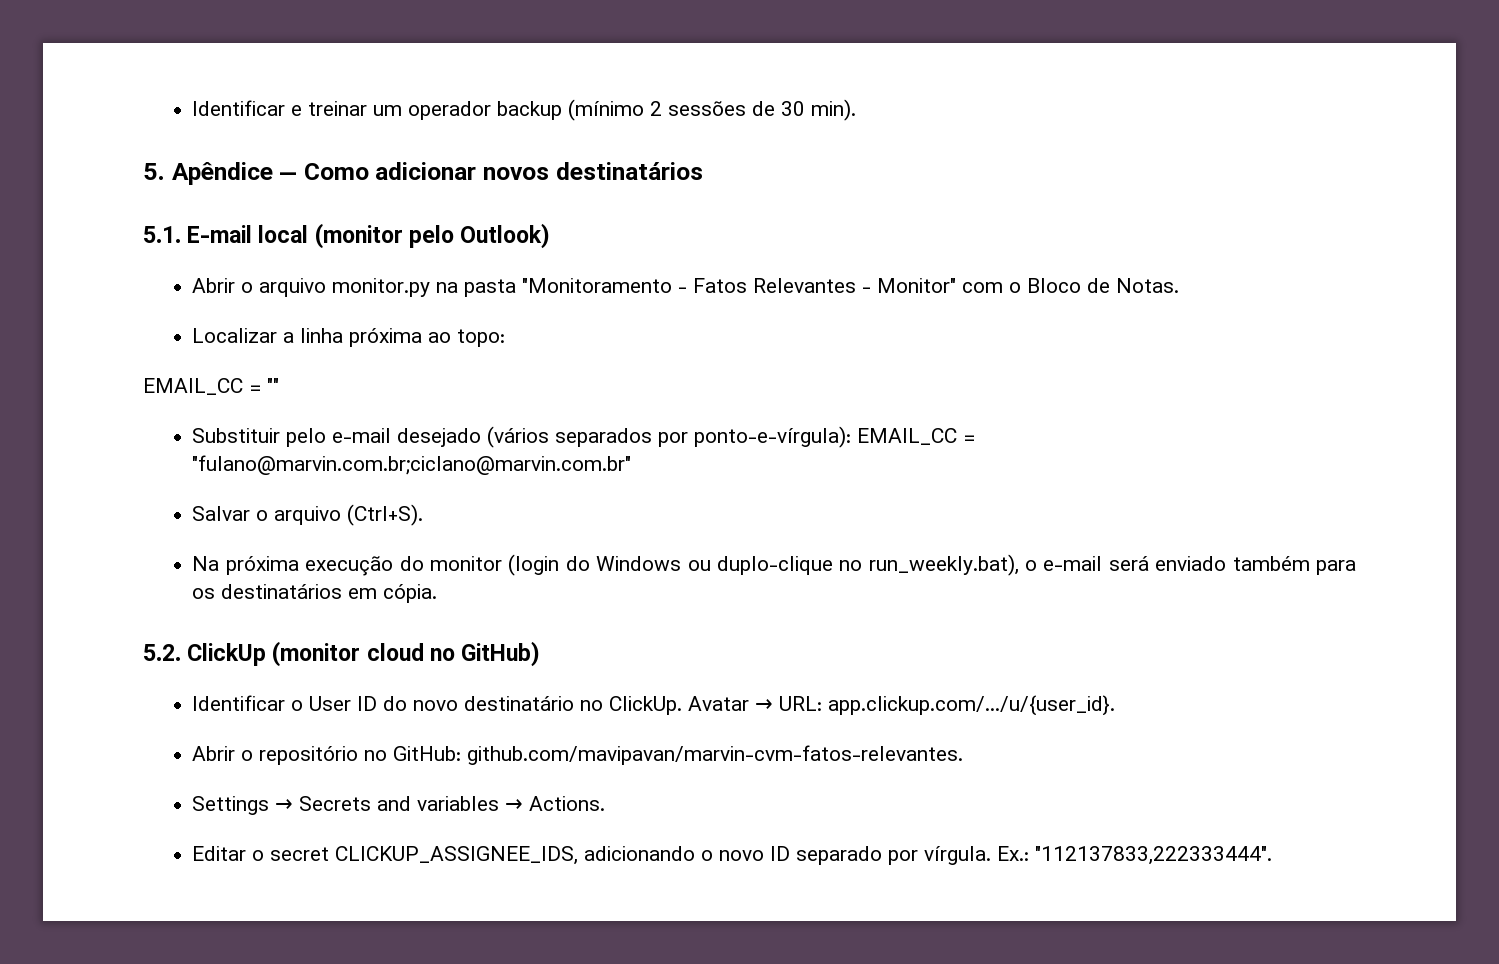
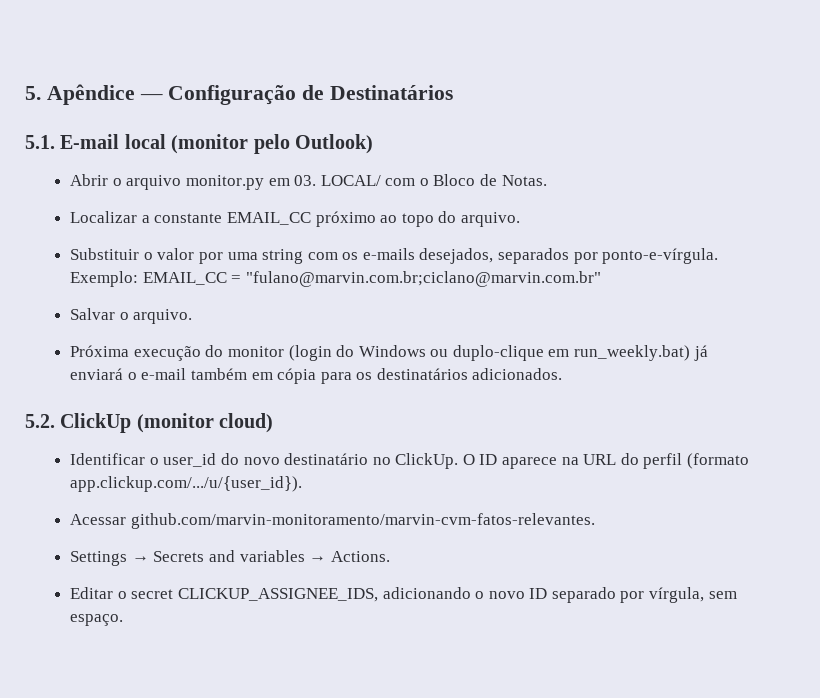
- Identificar e treinar um operador backup (mínimo 2 sessões de 30 min).
- 5. Apêndice — Como adicionar novos destinatários
+ 5. Apêndice — Configuração de Destinatários
- Abrir o arquivo monitor.py na pasta "Monitoramento - Fatos Relevantes - Monitor" com o Bloco de Notas.
+ Abrir o arquivo monitor.py em 03. LOCAL/ com o Bloco de Notas.
- Localizar a linha próxima ao topo:
- EMAIL_CC = ""
- Substituir pelo e-mail desejado (vários separados por ponto-e-vírgula): EMAIL_CC = "fulano@marvin.com.br;ciclano@marvin.com.br"
+ Localizar a constante EMAIL_CC próximo ao topo do arquivo.
+ Substituir o valor por uma string com os e-mails desejados, separados por ponto-e-vírgula. Exemplo: EMAIL_CC = "fulano@marvin.com.br;ciclano@marvin.com.br"
- Salvar o arquivo (Ctrl+S).
- Na próxima execução do monitor (login do Windows ou duplo-clique no run_weekly.bat), o e-mail será enviado também para os destinatários em cópia.
+ Salvar o arquivo.
+ Próxima execução do monitor (login do Windows ou duplo-clique em run_weekly.bat) já enviará o e-mail também em cópia para os destinatários adicionados.
- 5.2. ClickUp (monitor cloud no GitHub)
+ 5.2. ClickUp (monitor cloud)
- Identificar o User ID do novo destinatário no ClickUp.
+ Identificar o user_id do novo destinatário no ClickUp.
- Avatar → URL: app.clickup.com/.../u/{user_id}.
- Abrir o repositório no GitHub: github.com/mavipavan/marvin-cvm-fatos-relevantes.
+ O ID aparece na URL do perfil (formato app.clickup.com/.../u/{user_id}).
+ Acessar github.com/marvin-monitoramento/marvin-cvm-fatos-relevantes.
- Editar o secret CLICKUP_ASSIGNEE_IDS, adicionando o novo ID separado por vírgula. Ex.: "112137833,222333444".
+ Editar o secret CLICKUP_ASSIGNEE_IDS, adicionando o novo ID separado por vírgula, sem espaço.

